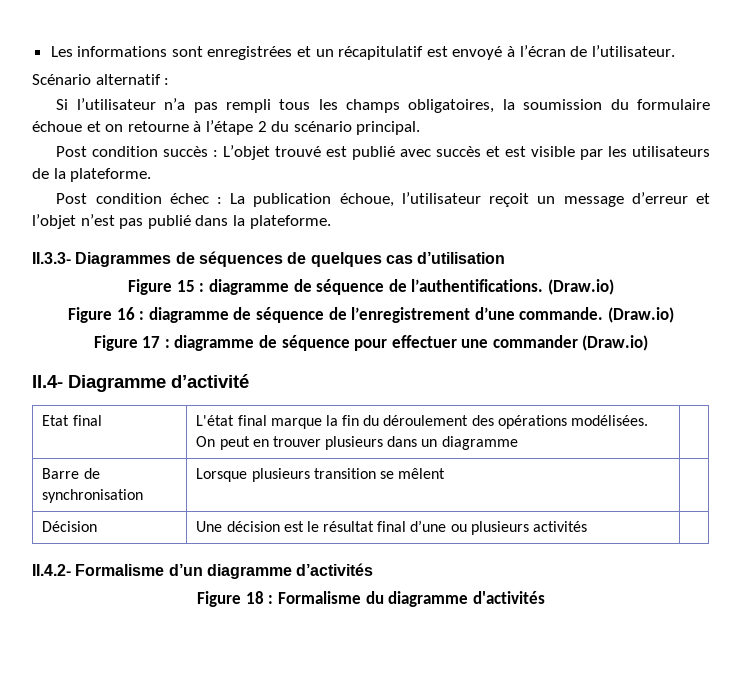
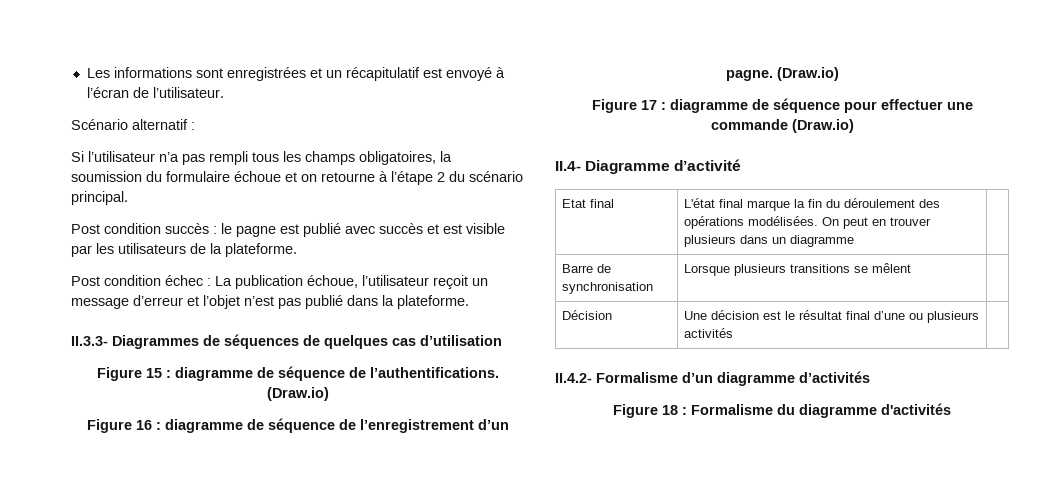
- Post condition succès : L’objet trouvé est publié avec succès et est visible par les utilisateurs de la plateforme.
+ Post condition succès : le pagne est publié avec succès et est visible par les utilisateurs de la plateforme.
- Figure 16 : diagramme de séquence de l’enregistrement d’une commande.
+ Figure 16 : diagramme de séquence de l’enregistrement d’un pagne.
- Figure 17 : diagramme de séquence pour effectuer une commander (Draw.io)
+ Figure 17 : diagramme de séquence pour effectuer une commande (Draw.io)
- Barre de synchronisation | Lorsque plusieurs transition se mêlent |
+ Barre de synchronisation | Lorsque plusieurs transitions se mêlent |

